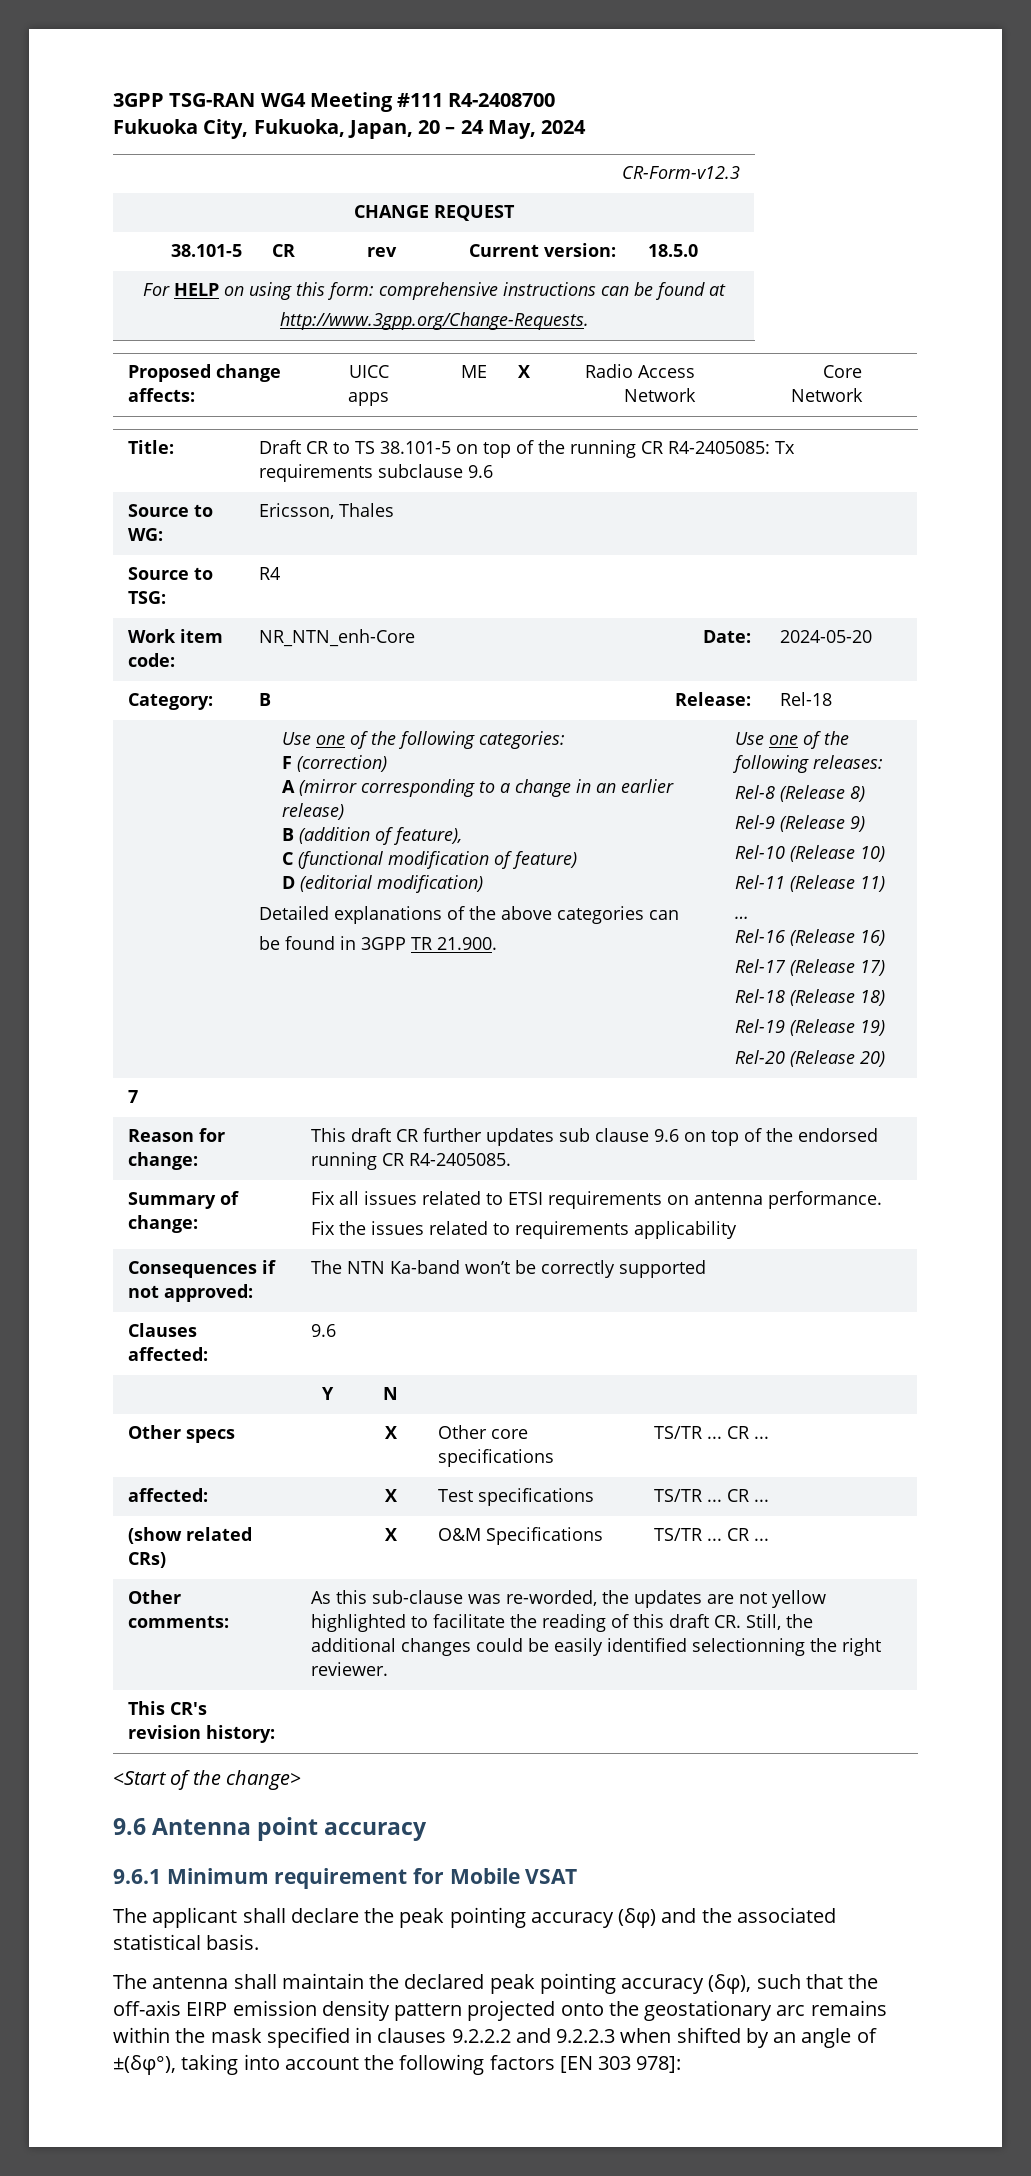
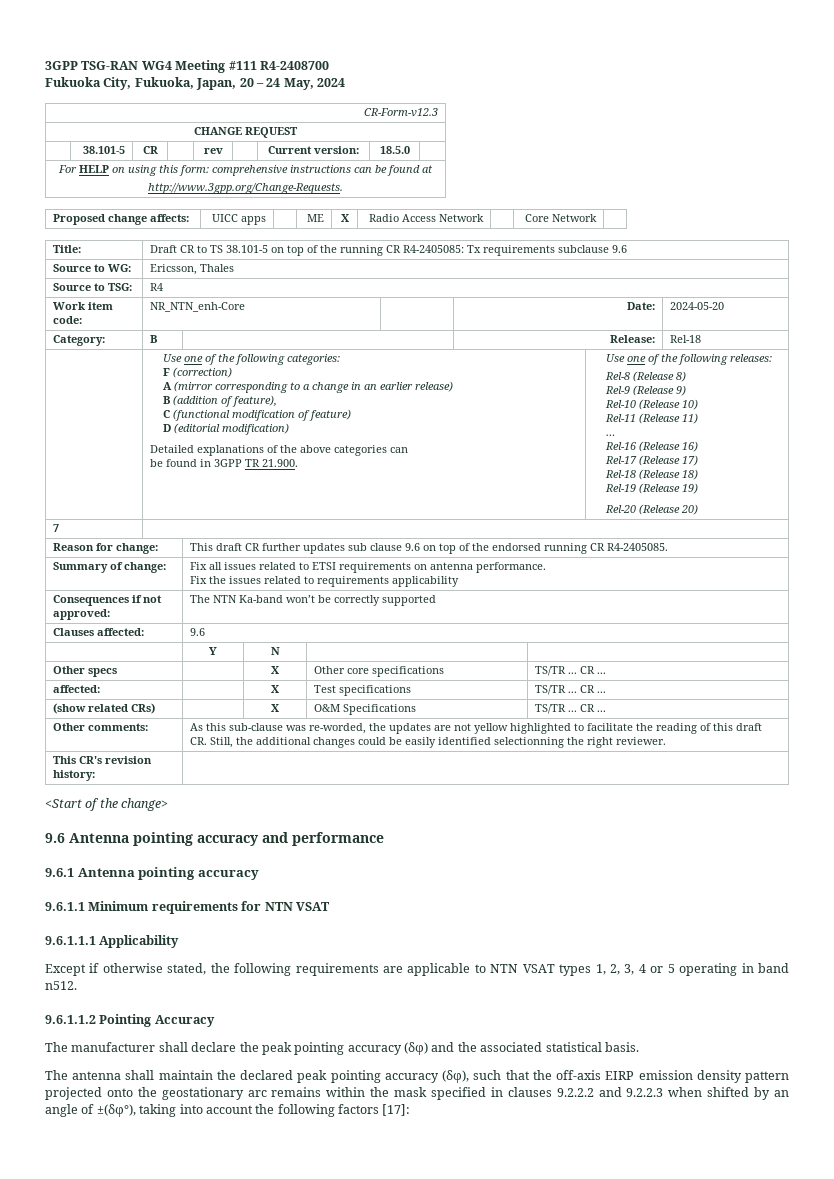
- 9.6 Antenna point accuracy
- 9.6.1 Minimum requirement for Mobile VSAT
- The applicant shall declare the peak pointing accuracy (δφ) and the associated statistical basis.
+ 9.6 Antenna pointing accuracy and performance
+ 9.6.1 Antenna pointing accuracy
+ 9.6.1.1 Minimum requirements for NTN VSAT
+ 9.6.1.1.1 Applicability
+ Except if otherwise stated, the following requirements are applicable to NTN VSAT types 1, 2, 3, 4 or 5 operating in band n512.
+ 9.6.1.1.2 Pointing Accuracy
+ The manufacturer shall declare the peak pointing accuracy (δφ) and the associated statistical basis.
- The antenna shall maintain the declared peak pointing accuracy (δφ), such that the off-axis EIRP emission density pattern projected onto the geostationary arc remains within the mask specified in clauses 9.2.2.2 and 9.2.2.3 when shifted by an angle of ±(δφ°), taking into account the following factors [EN 303 978]:
+ The antenna shall maintain the declared peak pointing accuracy (δφ), such that the off-axis EIRP emission density pattern projected onto the geostationary arc remains within the mask specified in clauses 9.2.2.2 and 9.2.2.3 when shifted by an angle of ±(δφ°), taking into account the following factors [17]:

